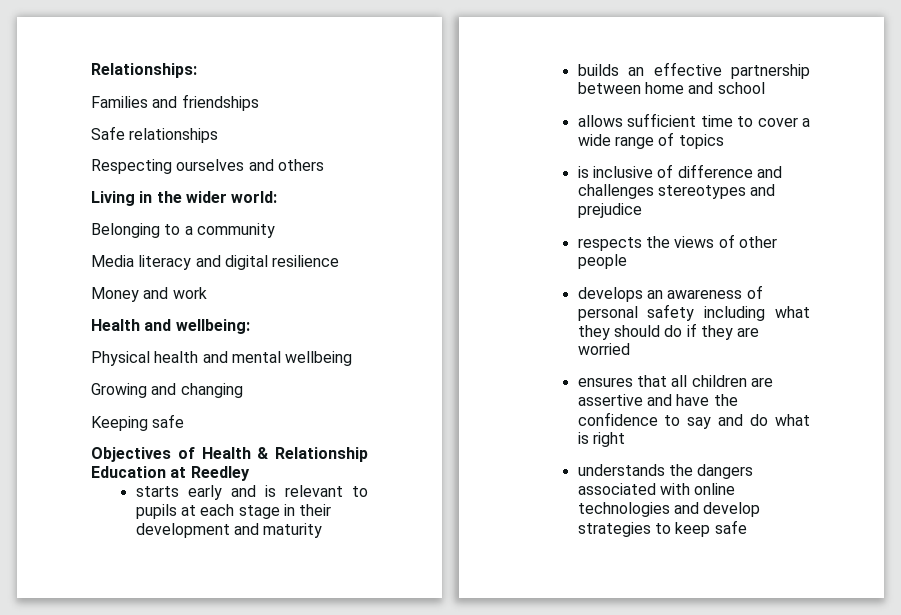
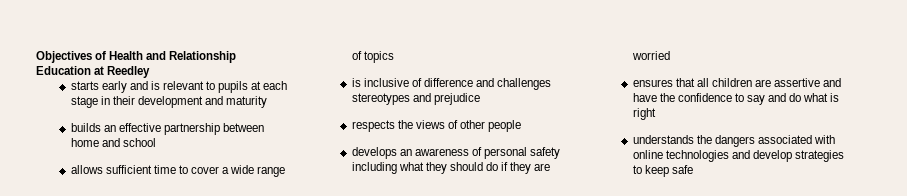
- Relationships:
- Families and friendships
- Safe relationships
- Respecting ourselves and others
- Living in the wider world:
- Belonging to a community
- Media literacy and digital resilience
- Money and work
- Health and wellbeing:
- Physical health and mental wellbeing
- Growing and changing
- Keeping safe
- Objectives of Health & Relationship Education at Reedley
+ Objectives of Health and Relationship Education at Reedley

